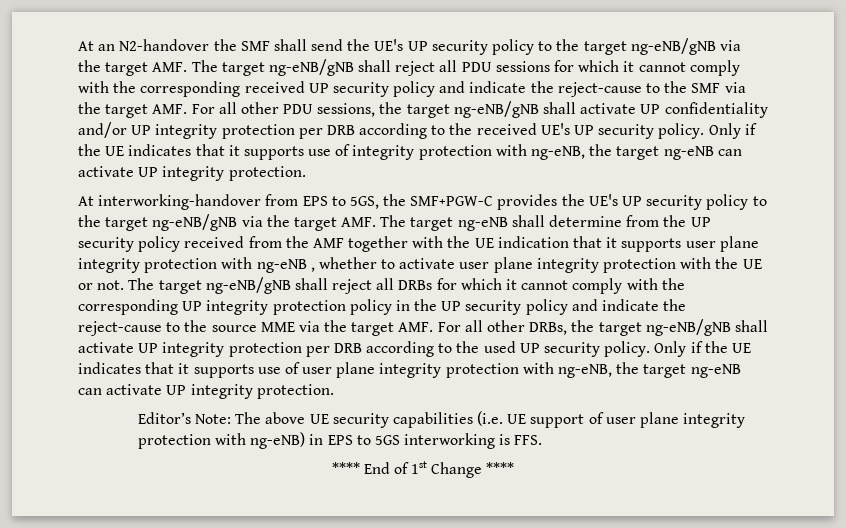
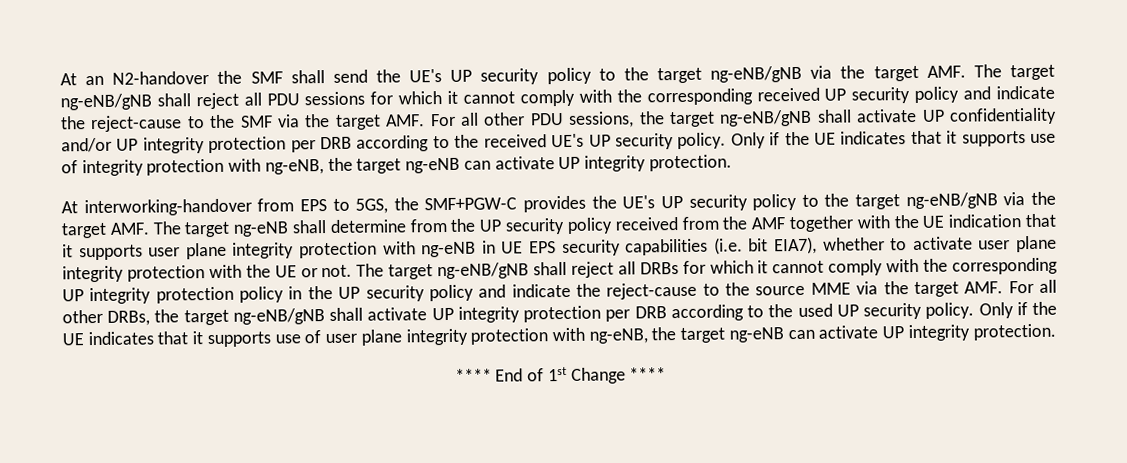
- At interworking-handover from EPS to 5GS, the SMF+PGW-C provides the UE's UP security policy to the target ng-eNB/gNB via the target AMF. The target ng-eNB shall determine from the UP security policy received from the AMF together with the UE indication that it supports user plane integrity protection with ng-eNB , whether to activate user plane integrity protection with the UE or not.
+ At interworking-handover from EPS to 5GS, the SMF+PGW-C provides the UE's UP security policy to the target ng-eNB/gNB via the target AMF. The target ng-eNB shall determine from the UP security policy received from the AMF together with the UE indication that it supports user plane integrity protection with ng-eNB in UE EPS security capabilities (i.e. bit EIA7), whether to activate user plane integrity protection with the UE or not.
- Editor’s Note: The above UE security capabilities (i.e. UE support of user plane integrity protection with ng-eNB) in EPS to 5GS interworking is FFS.

